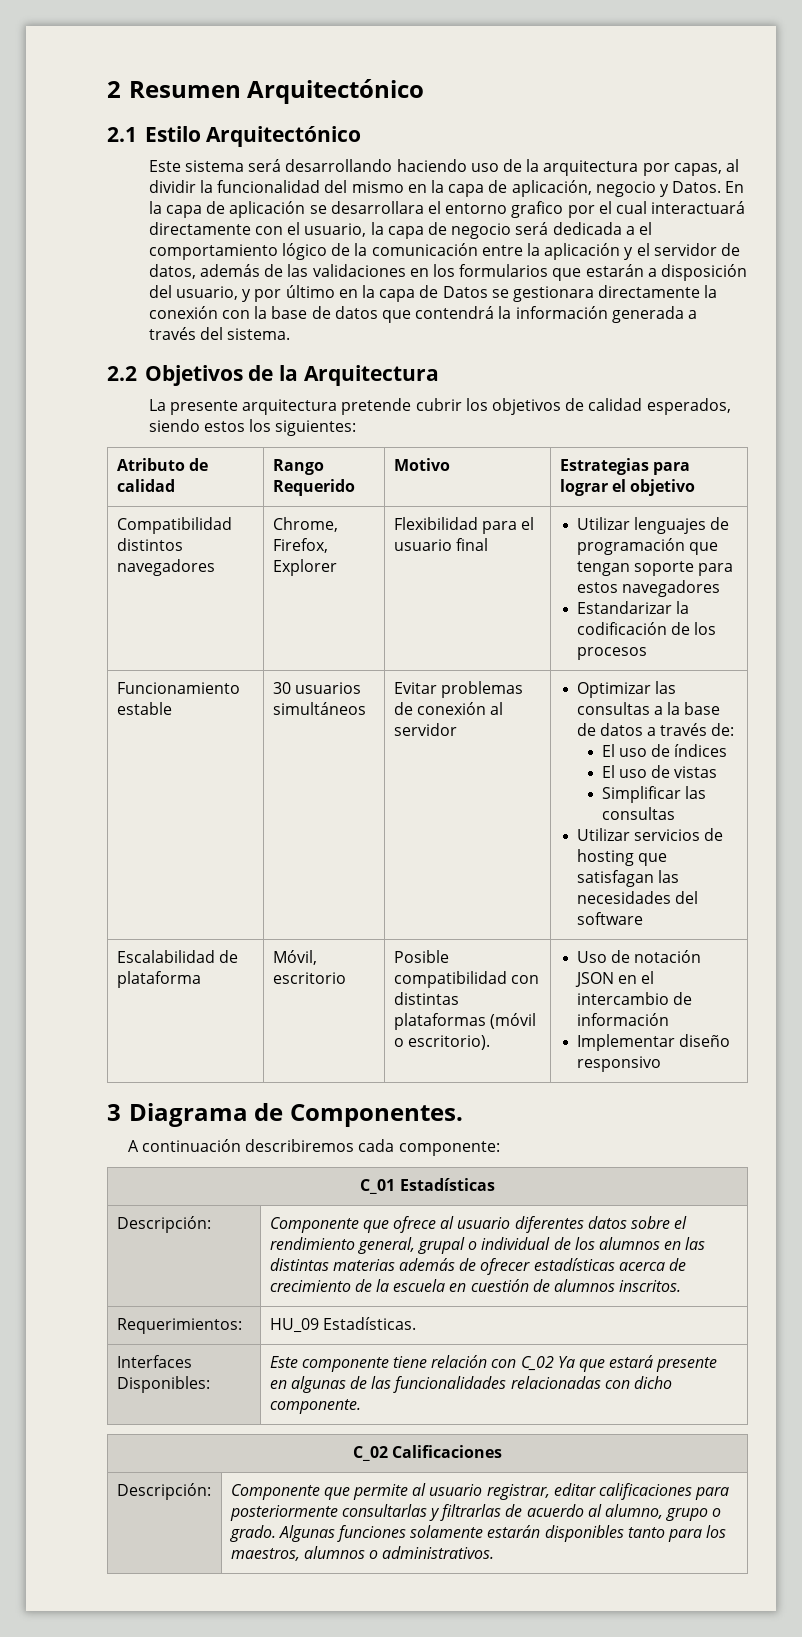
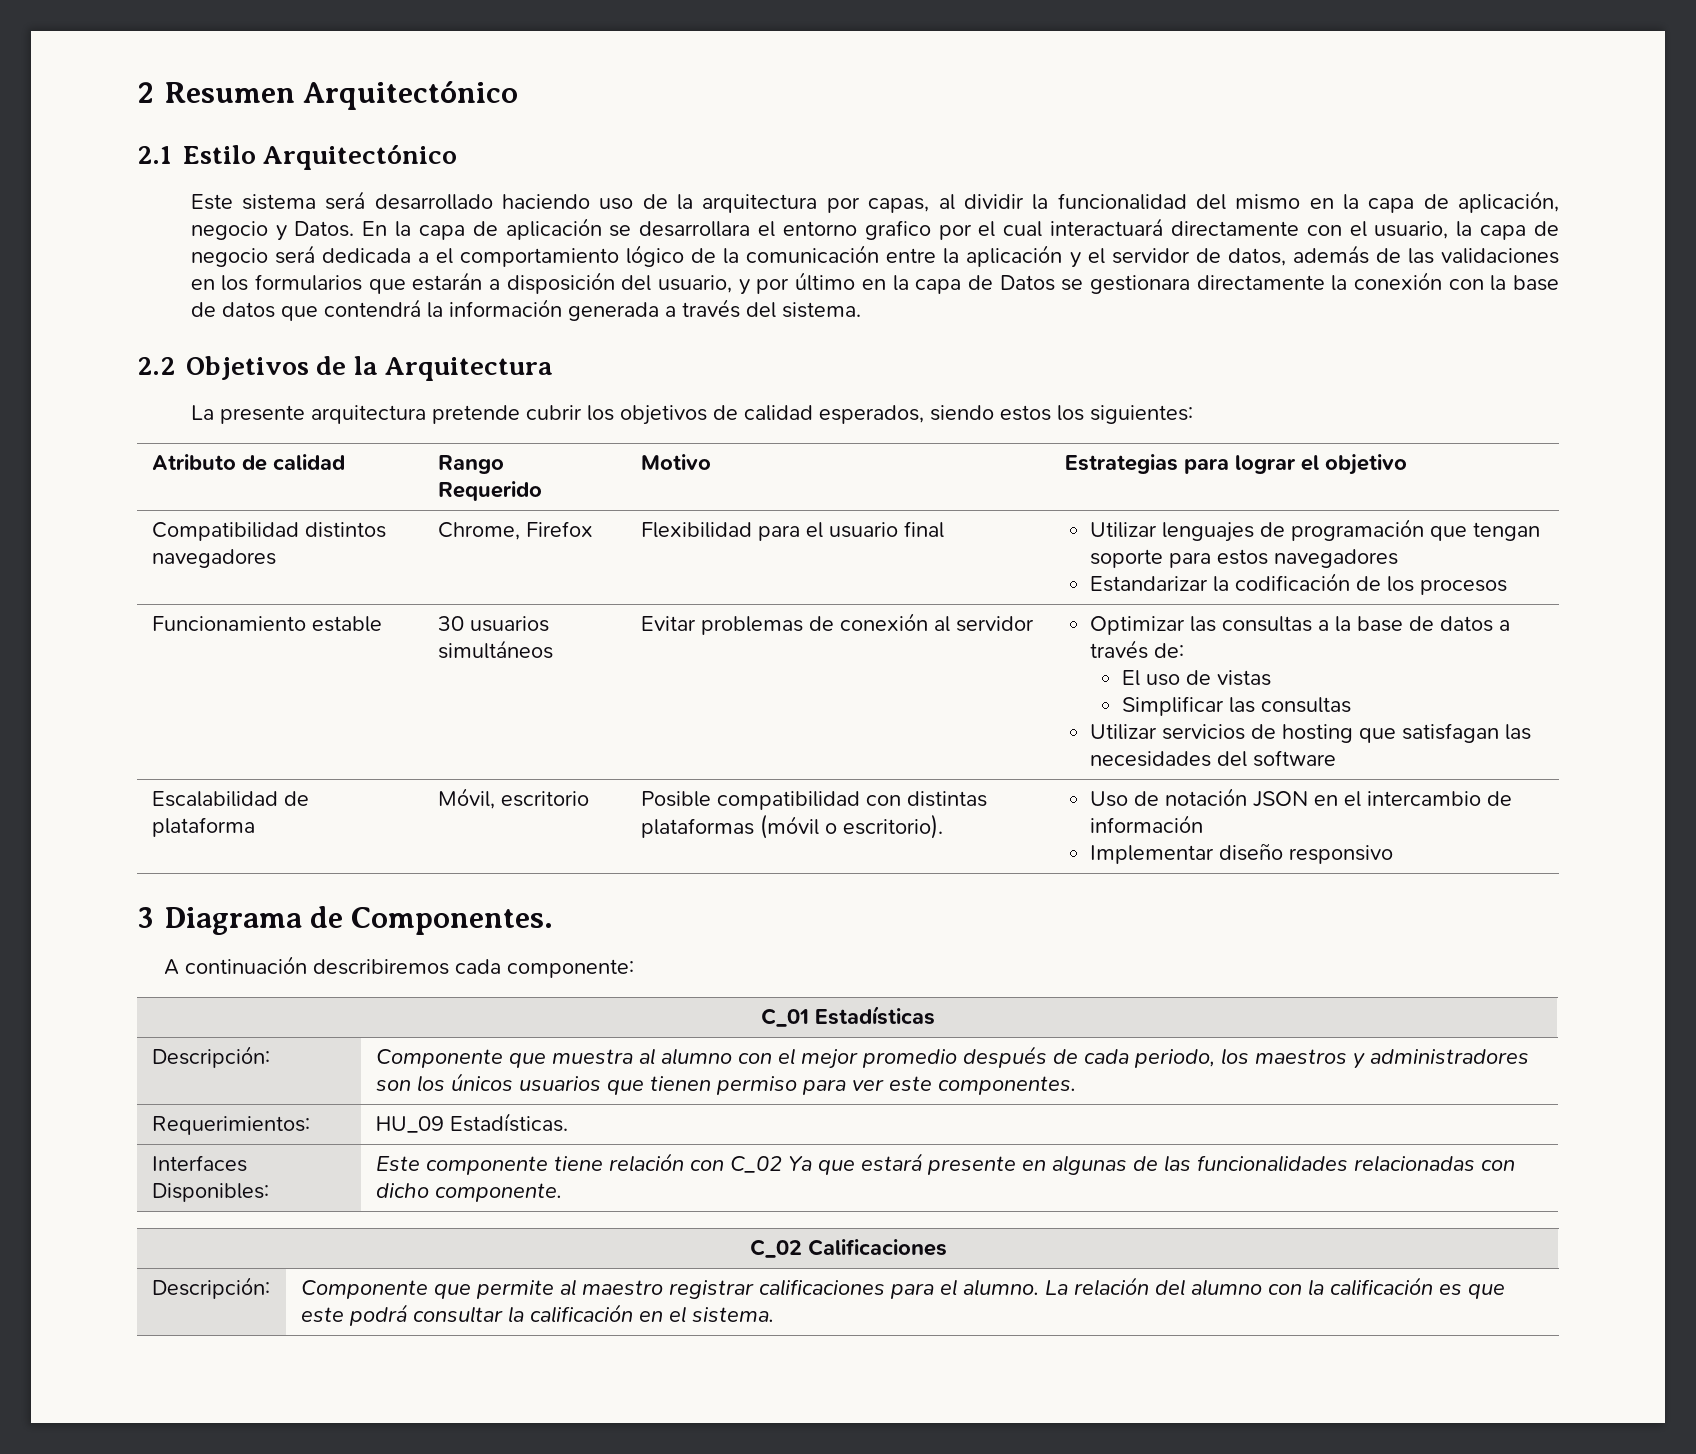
- Este sistema será desarrollando haciendo uso de la arquitectura por capas, al dividir la funcionalidad del mismo en la capa de aplicación, negocio y Datos.
+ Este sistema será desarrollado haciendo uso de la arquitectura por capas, al dividir la funcionalidad del mismo en la capa de aplicación, negocio y Datos.
- Compatibilidad distintos navegadores | Chrome, Firefox, Explorer | Flexibilidad para el usuario final | Utilizar lenguajes de programación que tengan soporte para estos navegadores
+ Compatibilidad distintos navegadores | Chrome, Firefox | Flexibilidad para el usuario final | Utilizar lenguajes de programación que tengan soporte para estos navegadores
- El uso de índices
- Descripción: | Componente que ofrece al usuario diferentes datos sobre el rendimiento general, grupal o individual de los alumnos en las distintas materias además de ofrecer estadísticas acerca de crecimiento de la escuela en cuestión de alumnos inscritos.
+ Descripción: | Componente que muestra al alumno con el mejor promedio después de cada periodo, los maestros y administradores son los únicos usuarios que tienen permiso para ver este componentes.
- Descripción: | Componente que permite al usuario registrar, editar calificaciones para posteriormente consultarlas y filtrarlas de acuerdo al alumno, grupo o grado. Algunas funciones solamente estarán disponibles tanto para los maestros, alumnos o administrativos.
+ Descripción: | Componente que permite al maestro registrar calificaciones para el alumno. La relación del alumno con la calificación es que este podrá consultar la calificación en el sistema.

